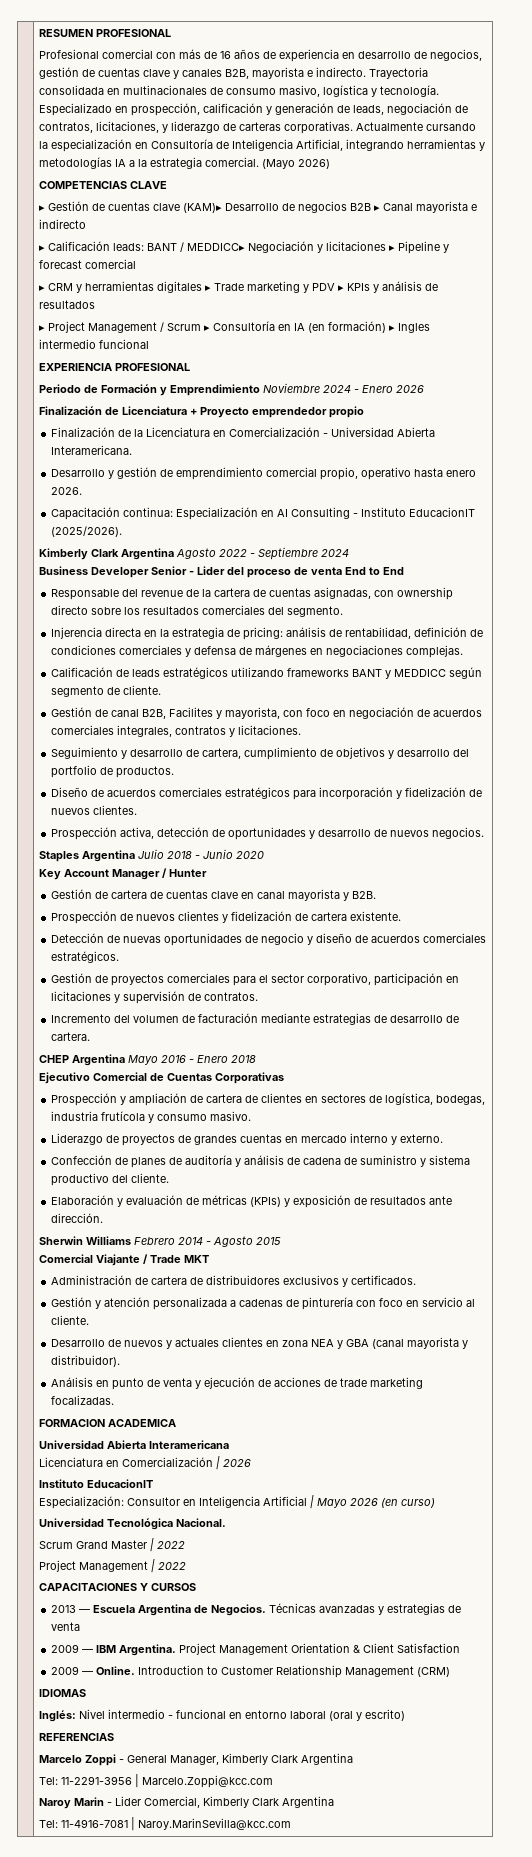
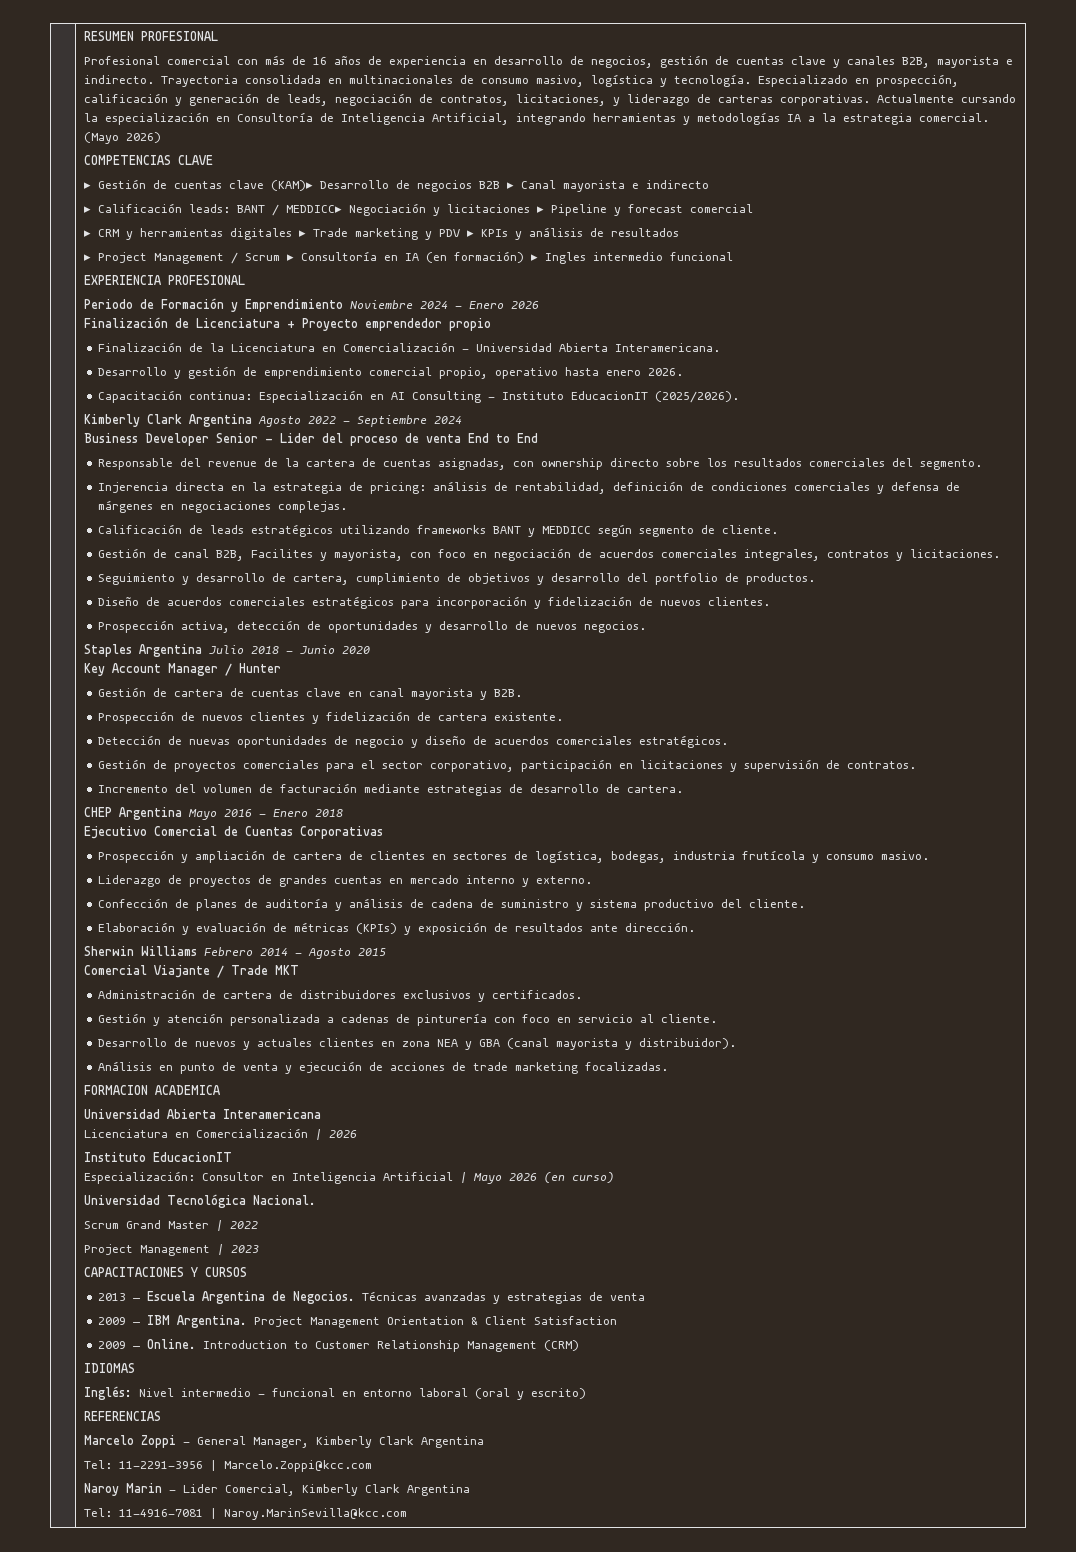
- Project Management | 2022
+ Project Management | 2023

